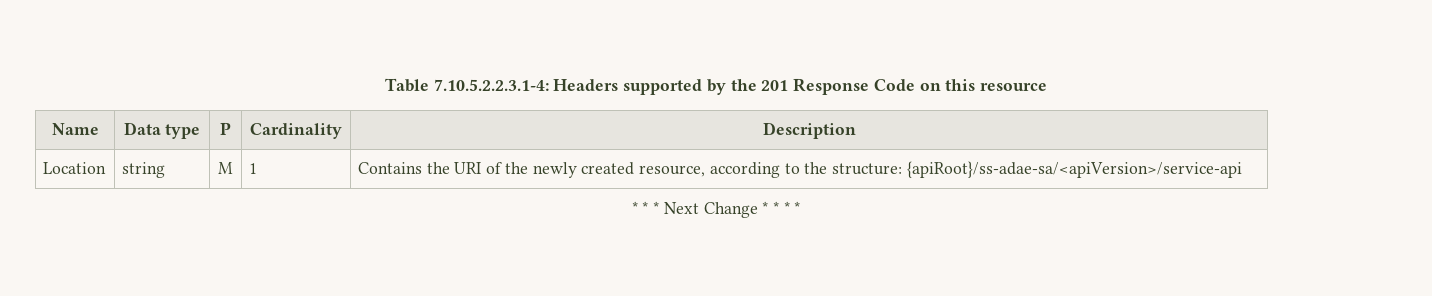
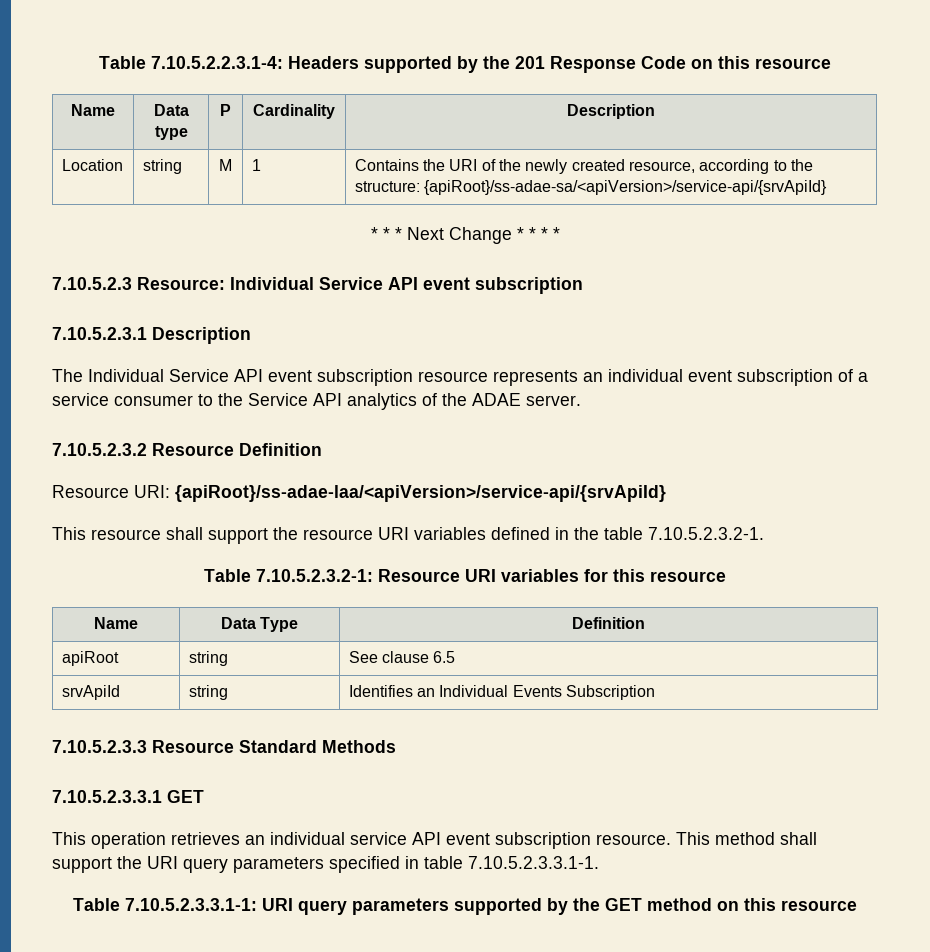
- Location | string | M | 1 | Contains the URI of the newly created resource, according to the structure: {apiRoot}/ss-adae-sa/<apiVersion>/service-api
+ Location | string | M | 1 | Contains the URI of the newly created resource, according to the structure: {apiRoot}/ss-adae-sa/<apiVersion>/service-api/{srvApiId}
+ 7.10.5.2.3 Resource: Individual Service API event subscription
+ 7.10.5.2.3.1 Description
+ The Individual Service API event subscription resource represents an individual event subscription of a service consumer to the Service API analytics of the ADAE server.
+ 7.10.5.2.3.2 Resource Definition
+ Resource URI: {apiRoot}/ss-adae-laa/<apiVersion>/service-api/{srvApiId}
+ This resource shall support the resource URI variables defined in the table 7.10.5.2.3.2-1.
+ Table 7.10.5.2.3.2-1: Resource URI variables for this resource
+ Name | Data Type | Definition
+ apiRoot | string | See clause 6.5
+ srvApiId | string | Identifies an Individual Events Subscription
+ 7.10.5.2.3.3 Resource Standard Methods
+ 7.10.5.2.3.3.1 GET
+ This operation retrieves an individual service API event subscription resource. This method shall support the URI query parameters specified in table 7.10.5.2.3.3.1-1.
+ Table 7.10.5.2.3.3.1-1: URI query parameters supported by the GET method on this resource

